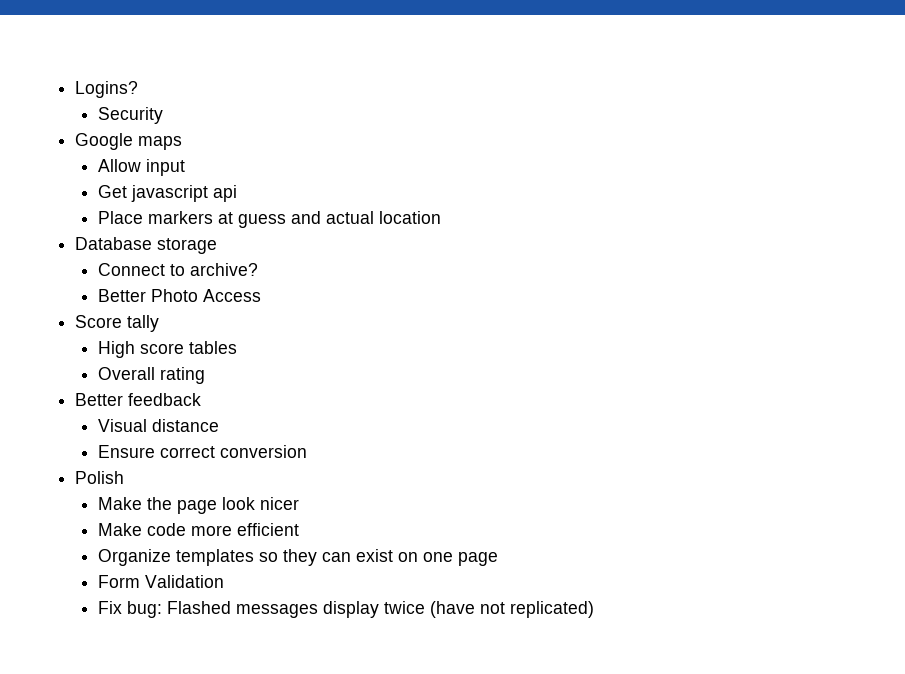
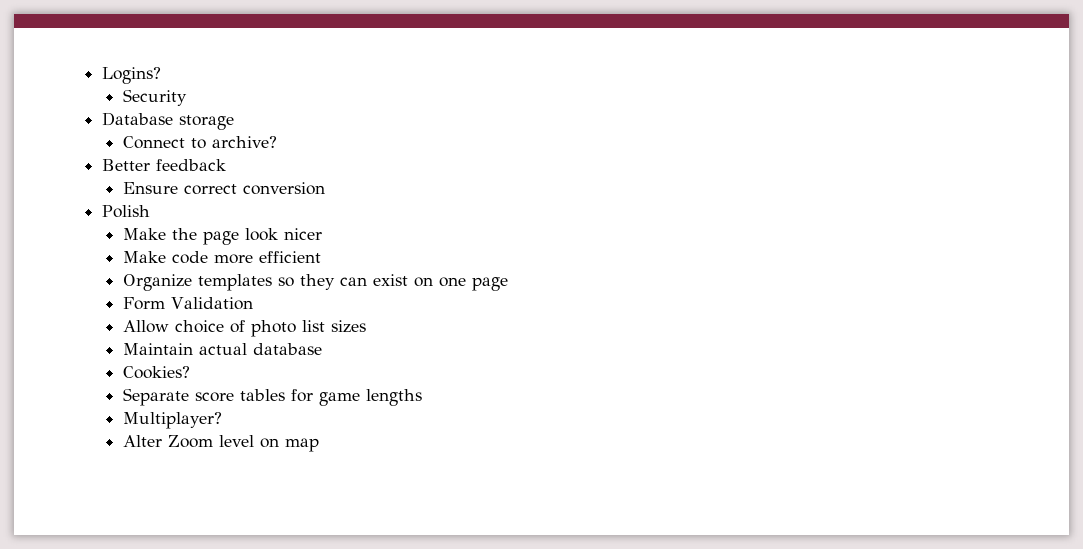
- Google maps
- Allow input
- Get javascript api
- Place markers at guess and actual location
- Better Photo Access
- Score tally
- High score tables
- Overall rating
- Visual distance
- Fix bug: Flashed messages display twice (have not replicated)
+ Allow choice of photo list sizes
+ Maintain actual database
+ Cookies?
+ Separate score tables for game lengths
+ Multiplayer?
+ Alter Zoom level on map

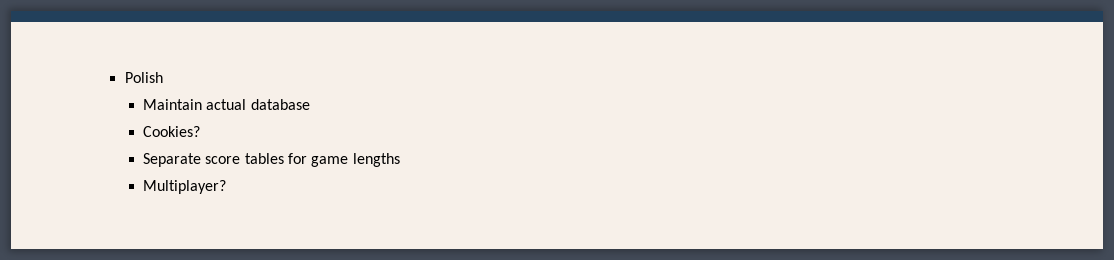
- Logins?
- Security
- Database storage
- Connect to archive?
- Better feedback
- Ensure correct conversion
  Polish
- Make the page look nicer
- Make code more efficient
- Organize templates so they can exist on one page
- Form Validation
- Allow choice of photo list sizes
- Alter Zoom level on map

